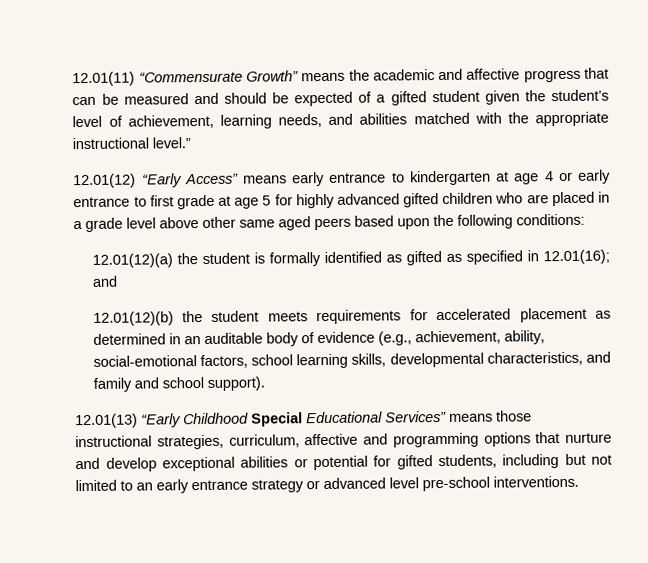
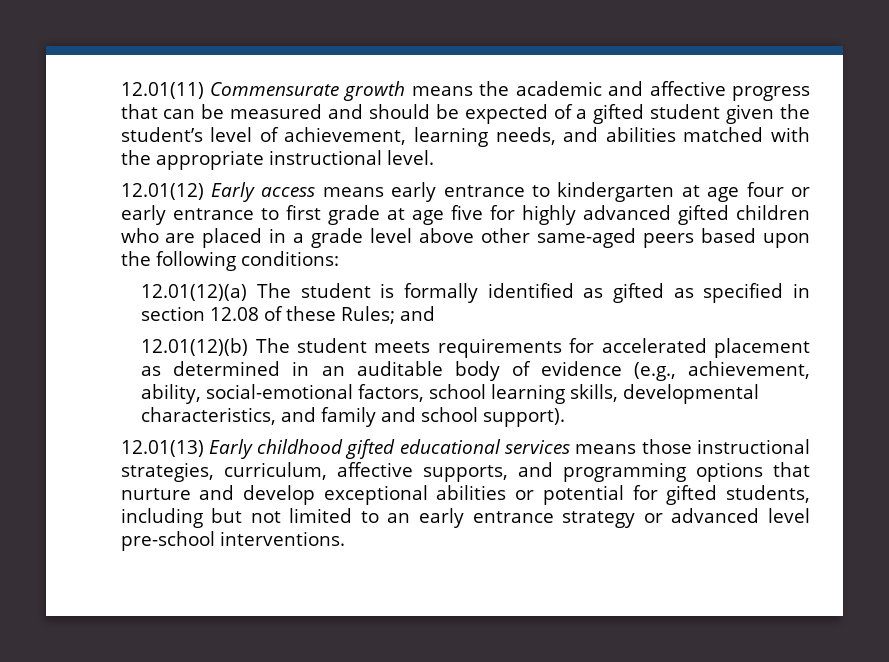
- 12.01(11) “Commensurate Growth” means the academic and affective progress that can be measured and should be expected of a gifted student given the student’s level of achievement, learning needs, and abilities matched with the appropriate instructional level.”
+ 12.01(11) Commensurate growth means the academic and affective progress that can be measured and should be expected of a gifted student given the student’s level of achievement, learning needs, and abilities matched with the appropriate instructional level.
- 12.01(12) “Early Access” means early entrance to kindergarten at age 4 or early entrance to first grade at age 5 for highly advanced gifted children who are placed in a grade level above other same aged peers based upon the following conditions:
+ 12.01(12) Early access means early entrance to kindergarten at age four or early entrance to first grade at age five for highly advanced gifted children who are placed in a grade level above other same-aged peers based upon the following conditions:
- 12.01(12)(a) the student is formally identified as gifted as specified in 12.01(16); and
+ 12.01(12)(a) The student is formally identified as gifted as specified in section 12.08 of these Rules; and
- 12.01(12)(b) the student meets requirements for accelerated placement as determined in an auditable body of evidence (e.g., achievement, ability, social-emotional factors, school learning skills, developmental characteristics, and family and school support).
+ 12.01(12)(b) The student meets requirements for accelerated placement as determined in an auditable body of evidence (e.g., achievement, ability, social-emotional factors, school learning skills, developmental characteristics, and family and school support).
- 12.01(13) “Early Childhood Special Educational Services” means those instructional strategies, curriculum, affective and programming options that nurture and develop exceptional abilities or potential for gifted students, including but not limited to an early entrance strategy or advanced level pre-school interventions.
+ 12.01(13) Early childhood gifted educational services means those instructional strategies, curriculum, affective supports, and programming options that nurture and develop exceptional abilities or potential for gifted students, including but not limited to an early entrance strategy or advanced level pre-school interventions.

